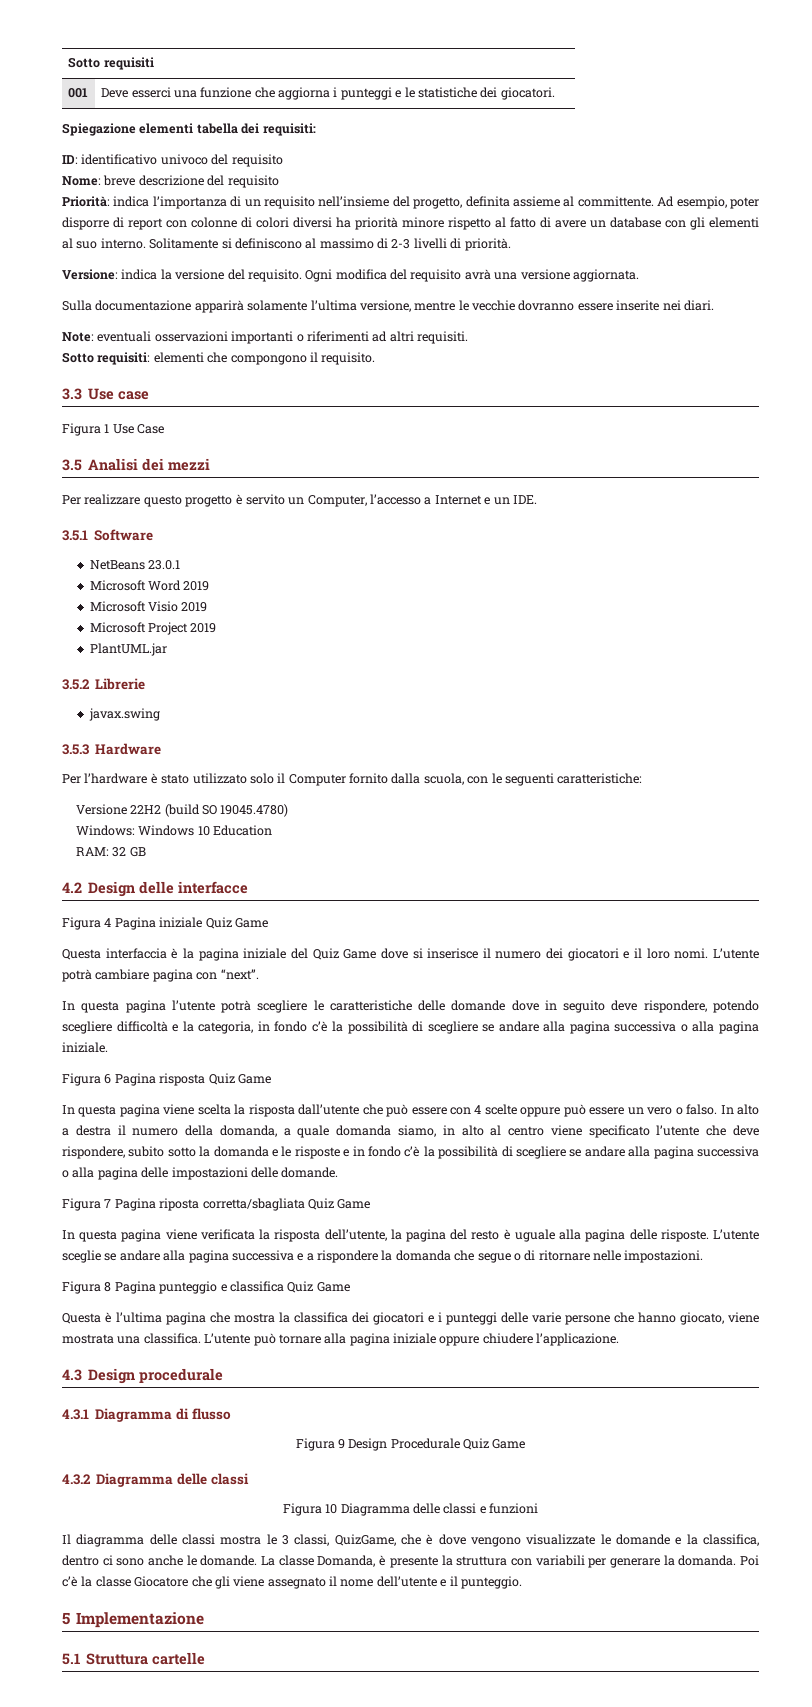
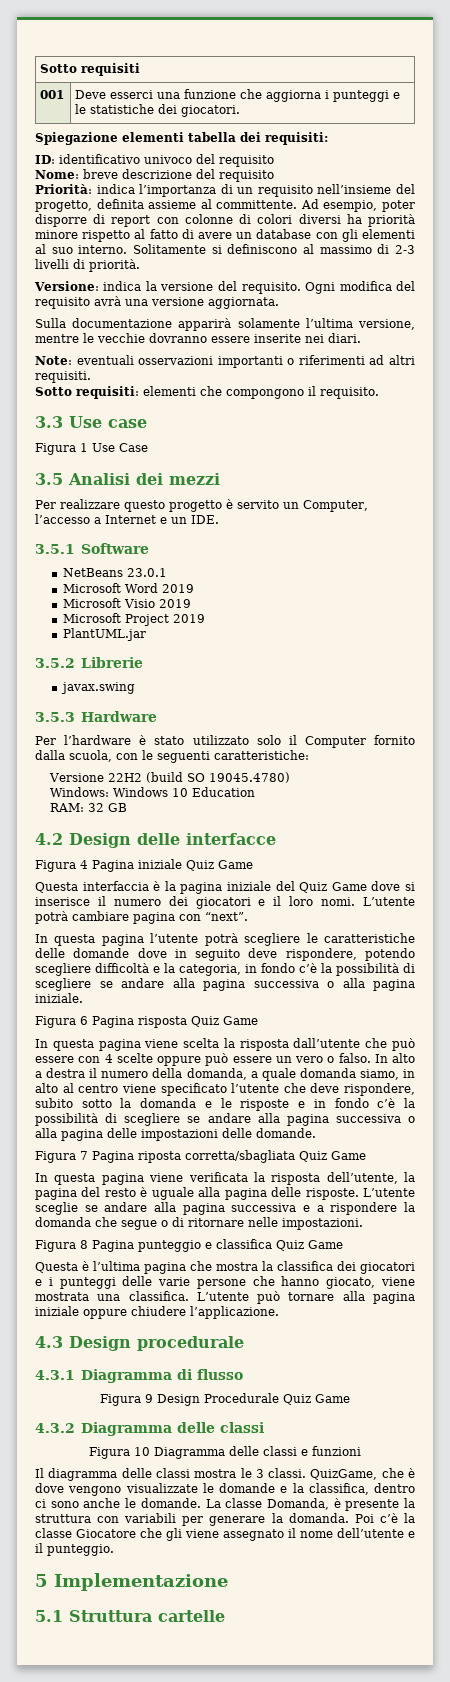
- Il diagramma delle classi mostra le 3 classi, QuizGame, che è dove vengono visualizzate le domande e la classifica, dentro ci sono anche le domande.
+ Il diagramma delle classi mostra le 3 classi. QuizGame, che è dove vengono visualizzate le domande e la classifica, dentro ci sono anche le domande.

